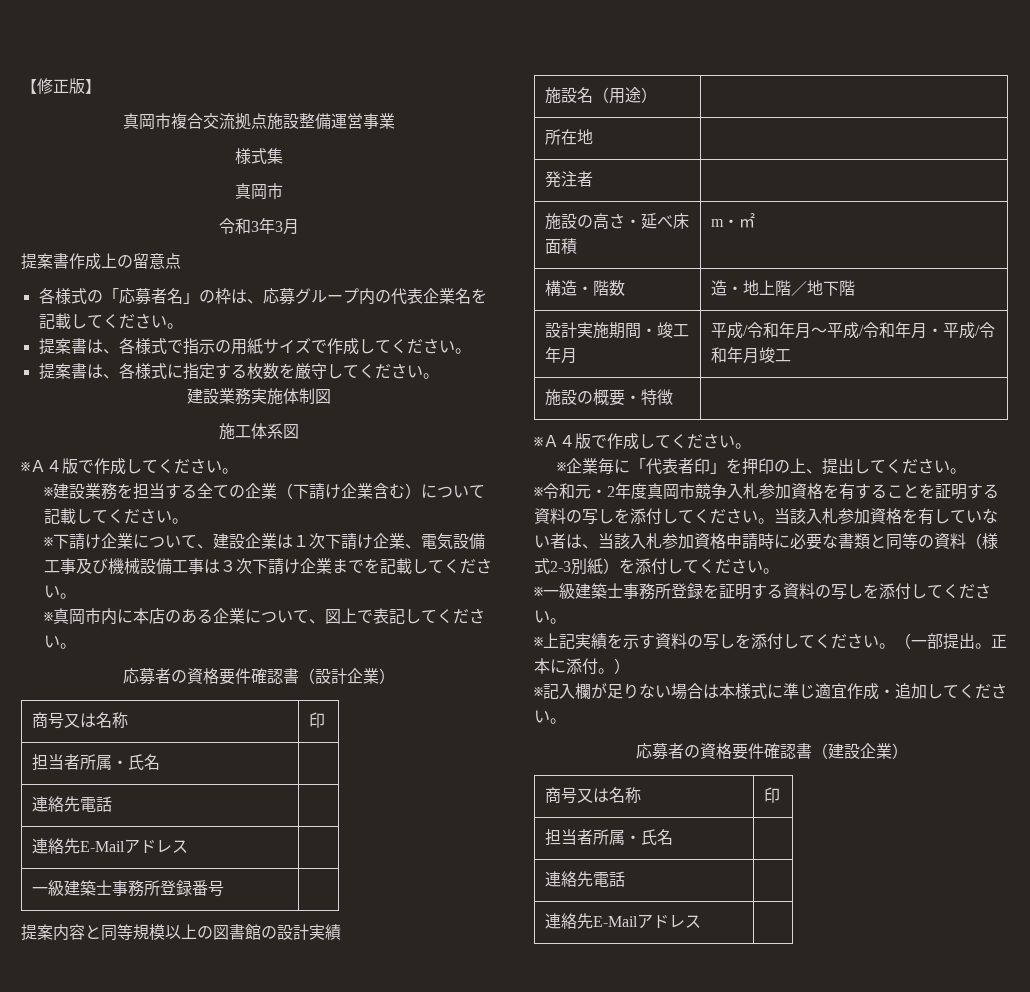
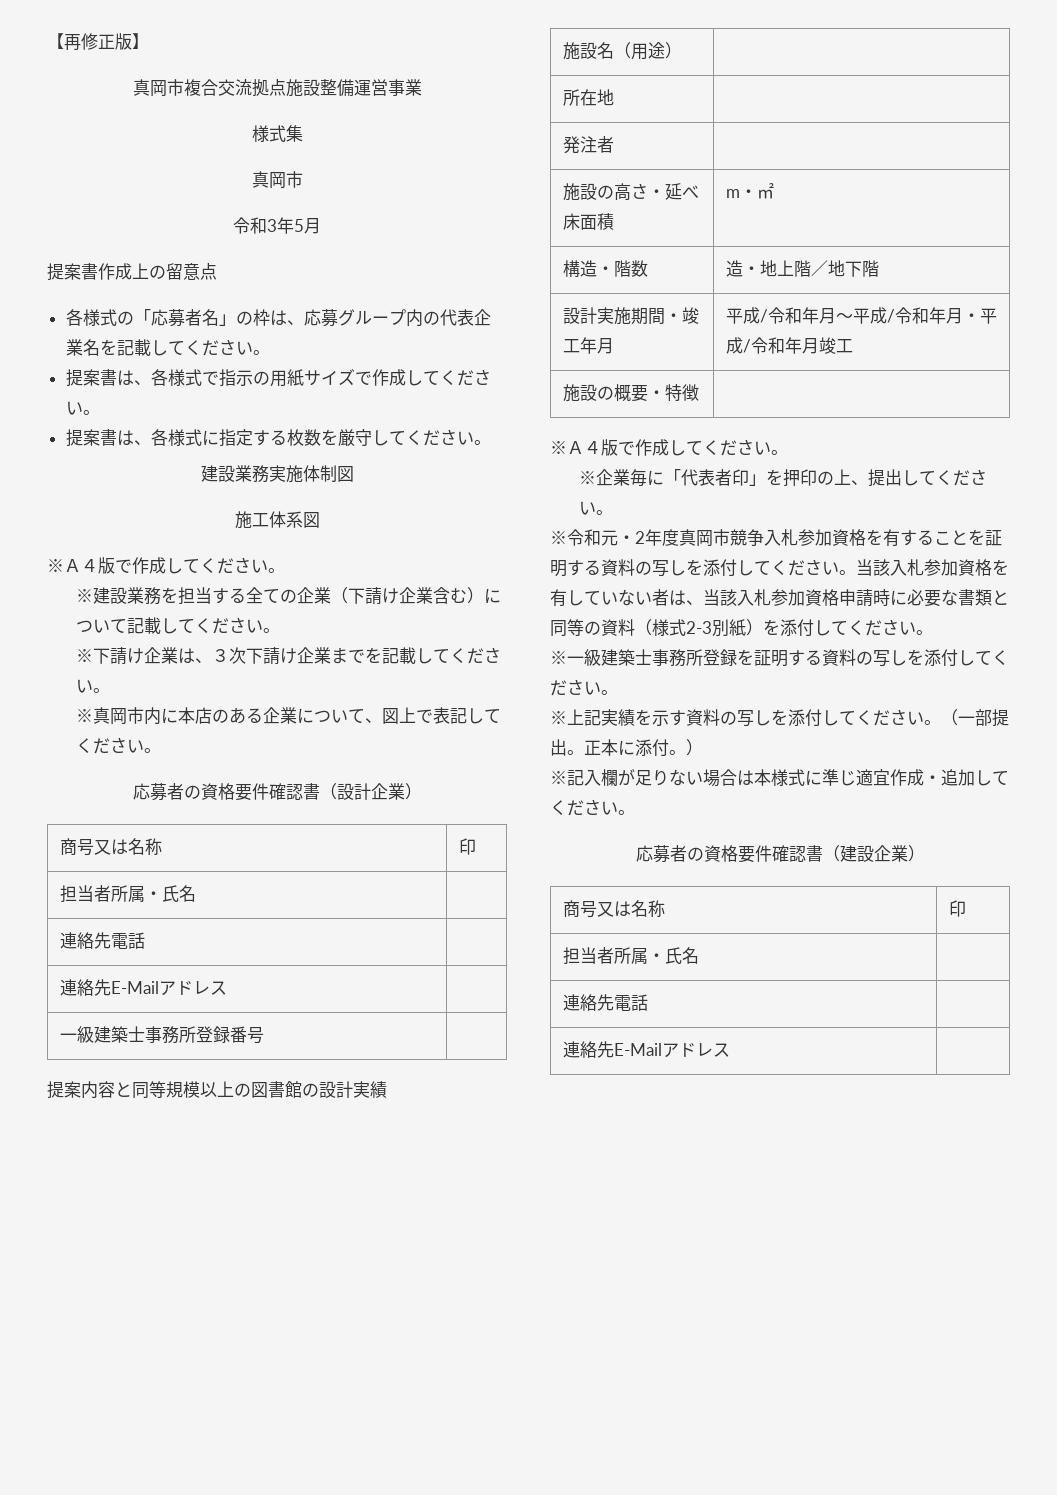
- 【修正版】
+ 【再修正版】
- 令和3年3月
+ 令和3年5月
- ※下請け企業について、建設企業は１次下請け企業、電気設備工事及び機械設備工事は３次下請け企業までを記載してください。
+ ※下請け企業は、３次下請け企業までを記載してください。

